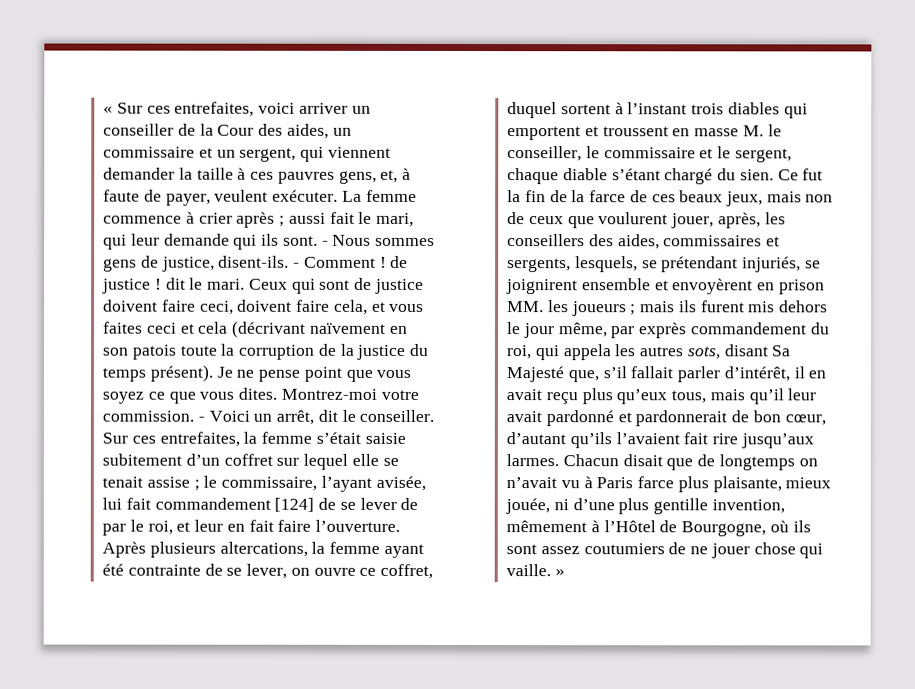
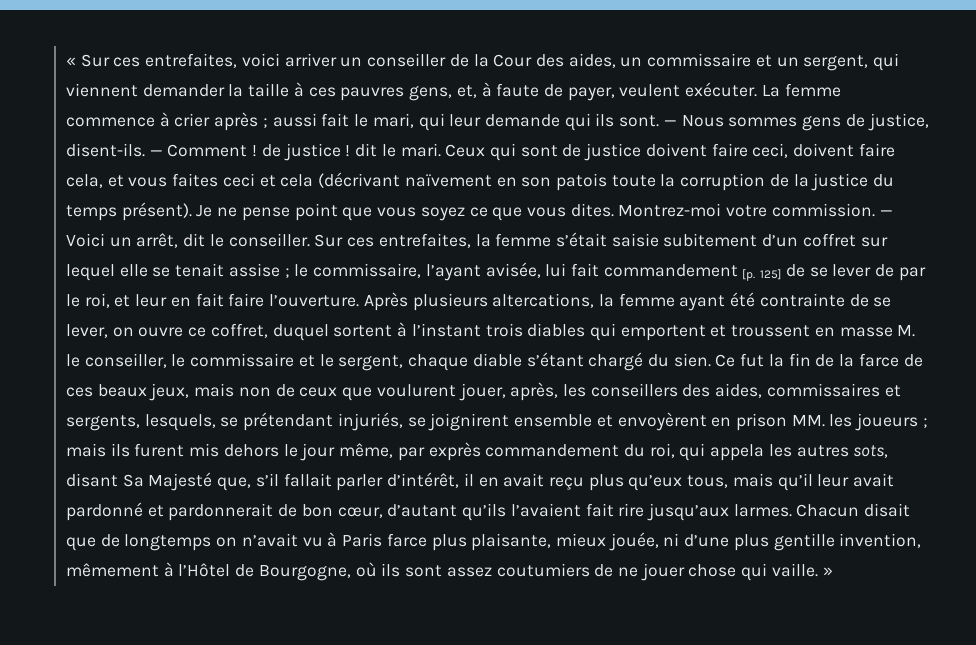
- - Nous sommes gens de justice, disent-ils.
+ — Nous sommes gens de justice, disent-ils.
- - Comment ! de justice ! dit le mari.
+ — Comment ! de justice ! dit le mari.
- - Voici un arrêt, dit le conseiller.
+ — Voici un arrêt, dit le conseiller.
- Sur ces entrefaites, la femme s’était saisie subitement d’un coffret sur lequel elle se tenait assise ; le commissaire, l’ayant avisée, lui fait commandement [124] de se lever de par le roi, et leur en fait faire l’ouverture.
+ Sur ces entrefaites, la femme s’était saisie subitement d’un coffret sur lequel elle se tenait assise ; le commissaire, l’ayant avisée, lui fait commandement [p. 125] de se lever de par le roi, et leur en fait faire l’ouverture.

